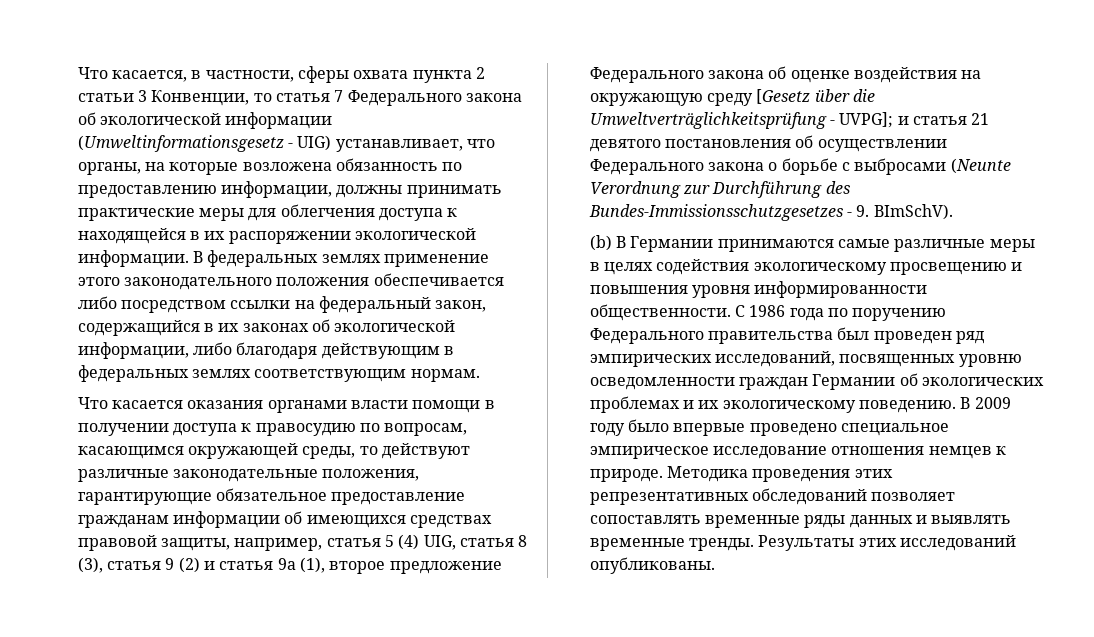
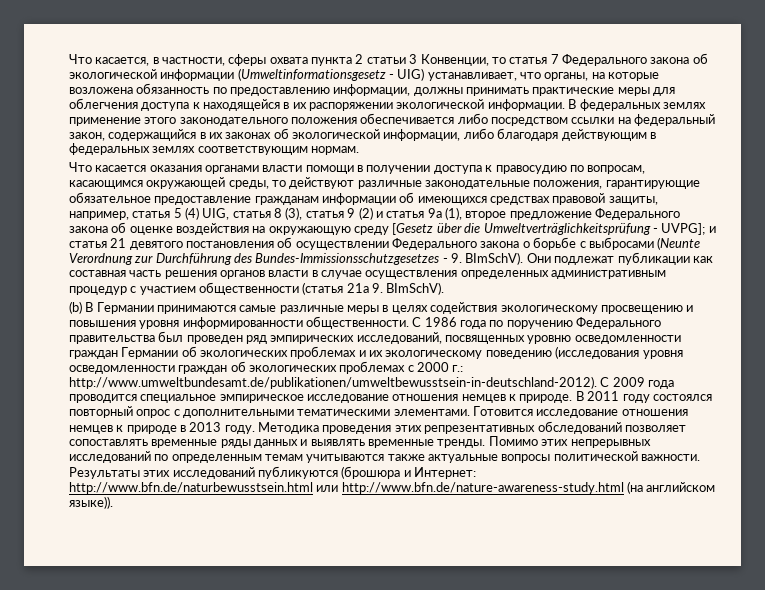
+ Они подлежат публикации как составная часть решения органов власти в случае осуществления определенных административным процедур с участием общественности (статья 21а 9. BImSchV).
- С 1986 года по поручению Федерального правительства был проведен ряд эмпирических исследований, посвященных уровню осведомленности граждан Германии об экологических проблемах и их экологическому поведению. В 2009 году было впервые проведено специальное эмпирическое исследование отношения немцев к природе.
+ С 1986 года по поручению Федерального правительства был проведен ряд эмпирических исследований, посвященных уровню осведомленности граждан Германии об экологических проблемах и их экологическому поведению (исследования уровня осведомленности граждан об экологических проблемах с 2000 г.: http://www.umweltbundesamt.de/publikationen/umweltbewusstsein-in-deutschland-2012). С 2009 года проводится специальное эмпирическое исследование отношения немцев к природе.
+ В 2011 году состоялся повторный опрос с дополнительными тематическими элементами. Готовится исследование отношения немцев к природе в 2013 году.
- Результаты этих исследований опубликованы.
+ Помимо этих непрерывных исследований по определенным темам учитываются также актуальные вопросы политической важности. Результаты этих исследований публикуются (брошюра и Интернет: http://www.bfn.de/naturbewusstsein.html или http://www.bfn.de/nature-awareness-study.html (на английском языке)).

